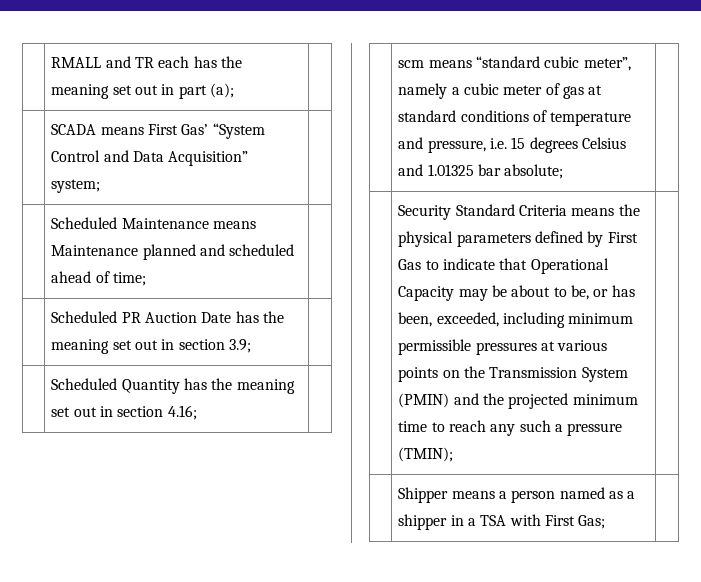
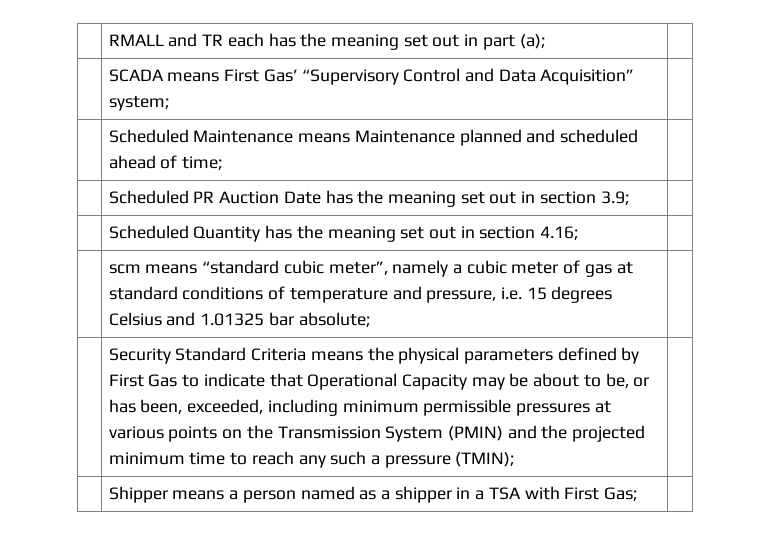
- | SCADA means First Gas’ “System Control and Data Acquisition” system; |
+ | SCADA means First Gas’ “Supervisory Control and Data Acquisition” system; |

